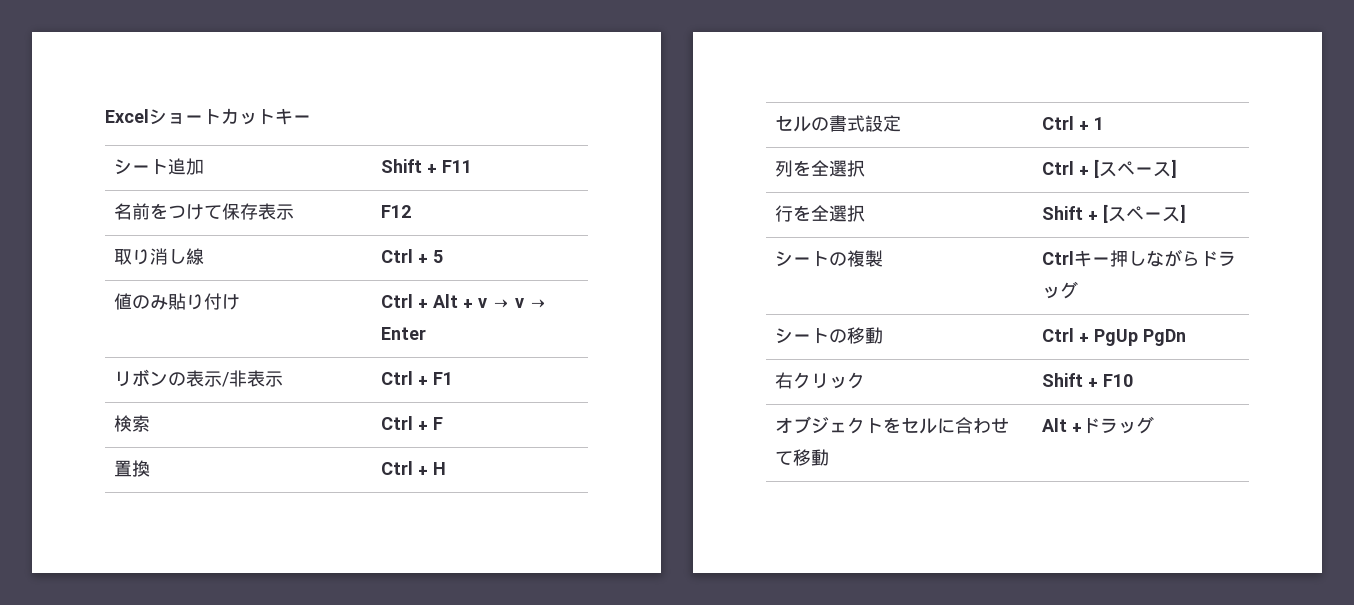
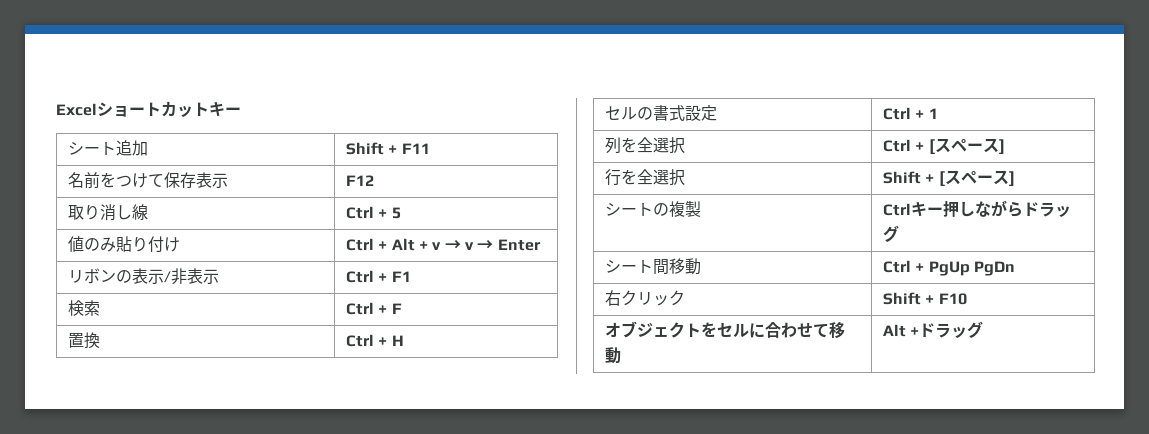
- シートの移動 | Ctrl + PgUp PgDn
+ シート間移動 | Ctrl + PgUp PgDn

